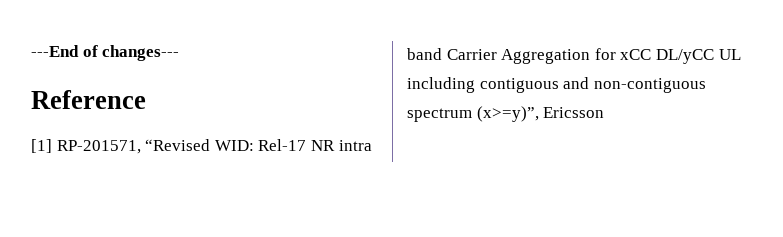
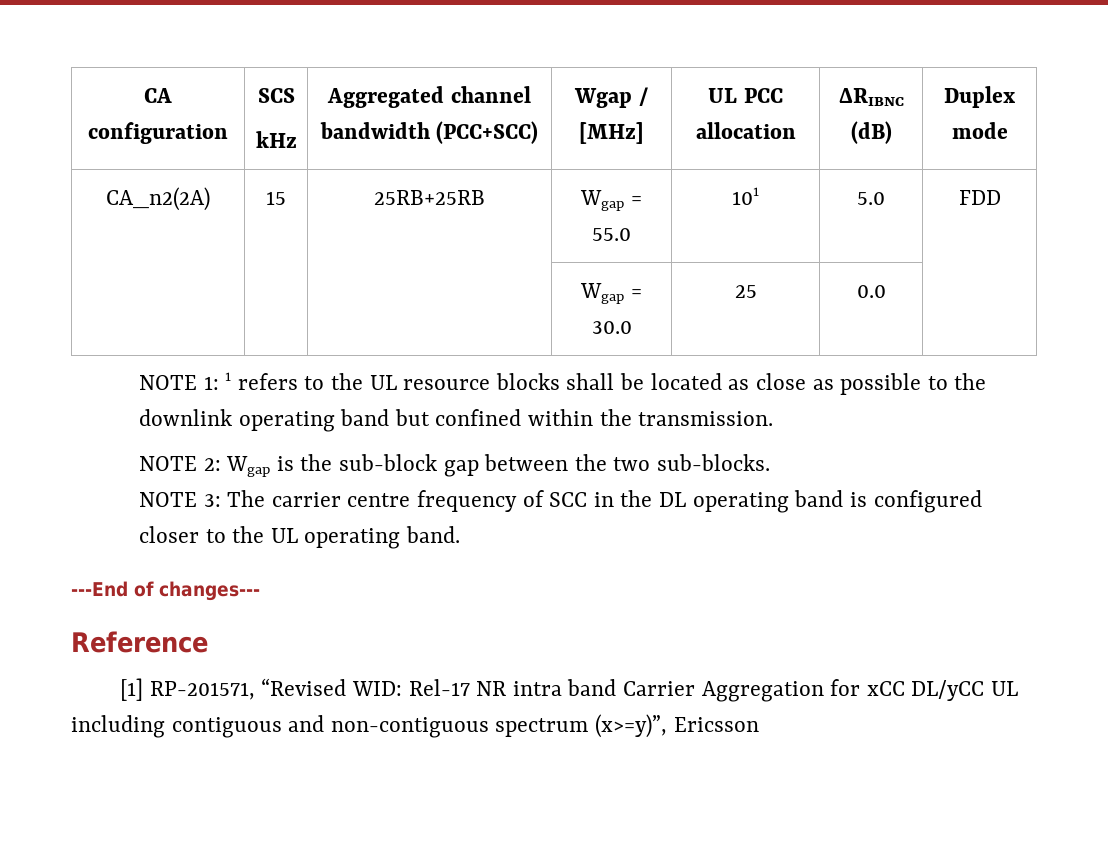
+ CA configuration | SCS
+ kHz | Aggregated channel bandwidth (PCC+SCC) | Wgap / [MHz] | UL PCC allocation | ΔRIBNC (dB) | Duplex mode
+ CA_n2(2A) | 15 | 25RB+25RB | Wgap = 55.0 | 101 | 5.0 | FDD
+ | | | Wgap = 30.0 | 25 | 0.0 |
+ NOTE 1: 1 refers to the UL resource blocks shall be located as close as possible to the downlink operating band but confined within the transmission.
+ NOTE 2: Wgap is the sub-block gap between the two sub-blocks.
+ NOTE 3: The carrier centre frequency of SCC in the DL operating band is configured closer to the UL operating band.

